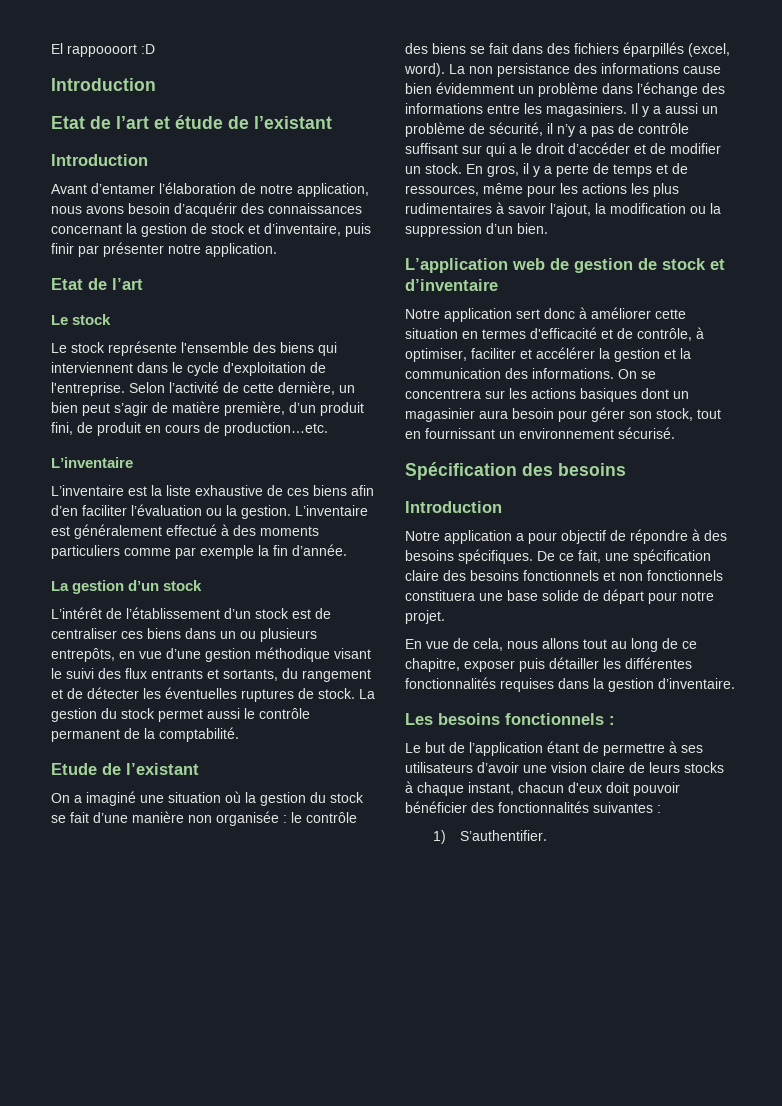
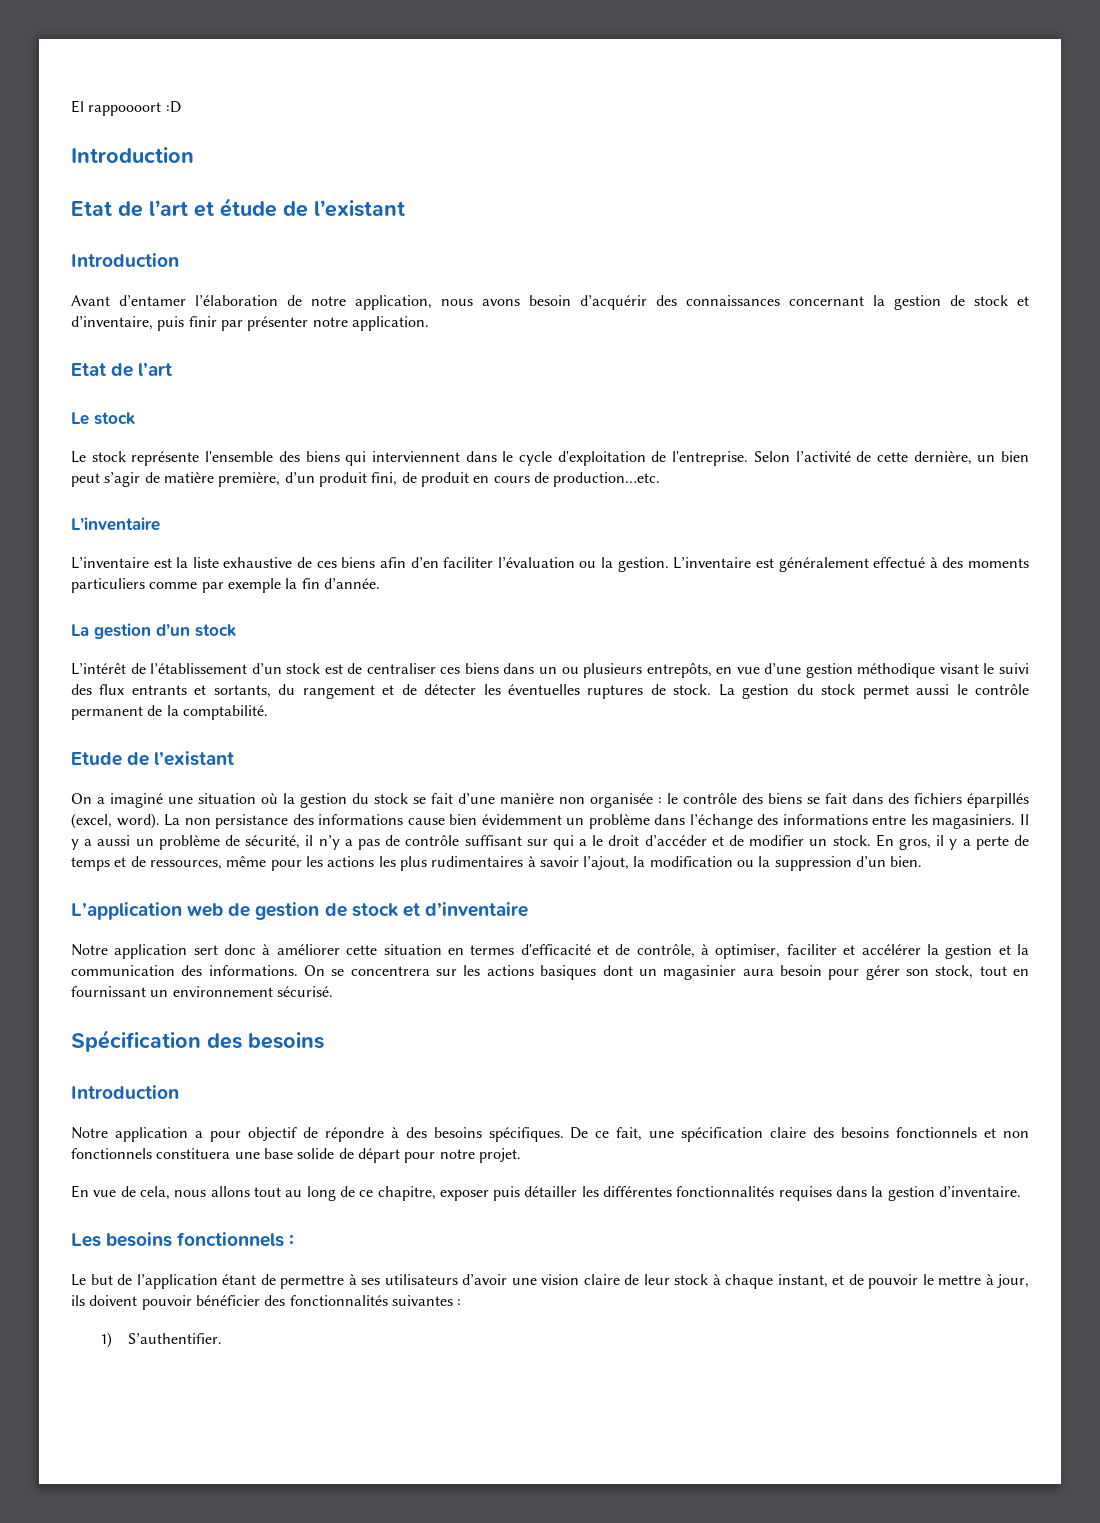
- Le but de l’application étant de permettre à ses utilisateurs d’avoir une vision claire de leurs stocks à chaque instant, chacun d'eux doit pouvoir bénéficier des fonctionnalités suivantes :
+ Le but de l’application étant de permettre à ses utilisateurs d’avoir une vision claire de leur stock à chaque instant, et de pouvoir le mettre à jour, ils doivent pouvoir bénéficier des fonctionnalités suivantes :

